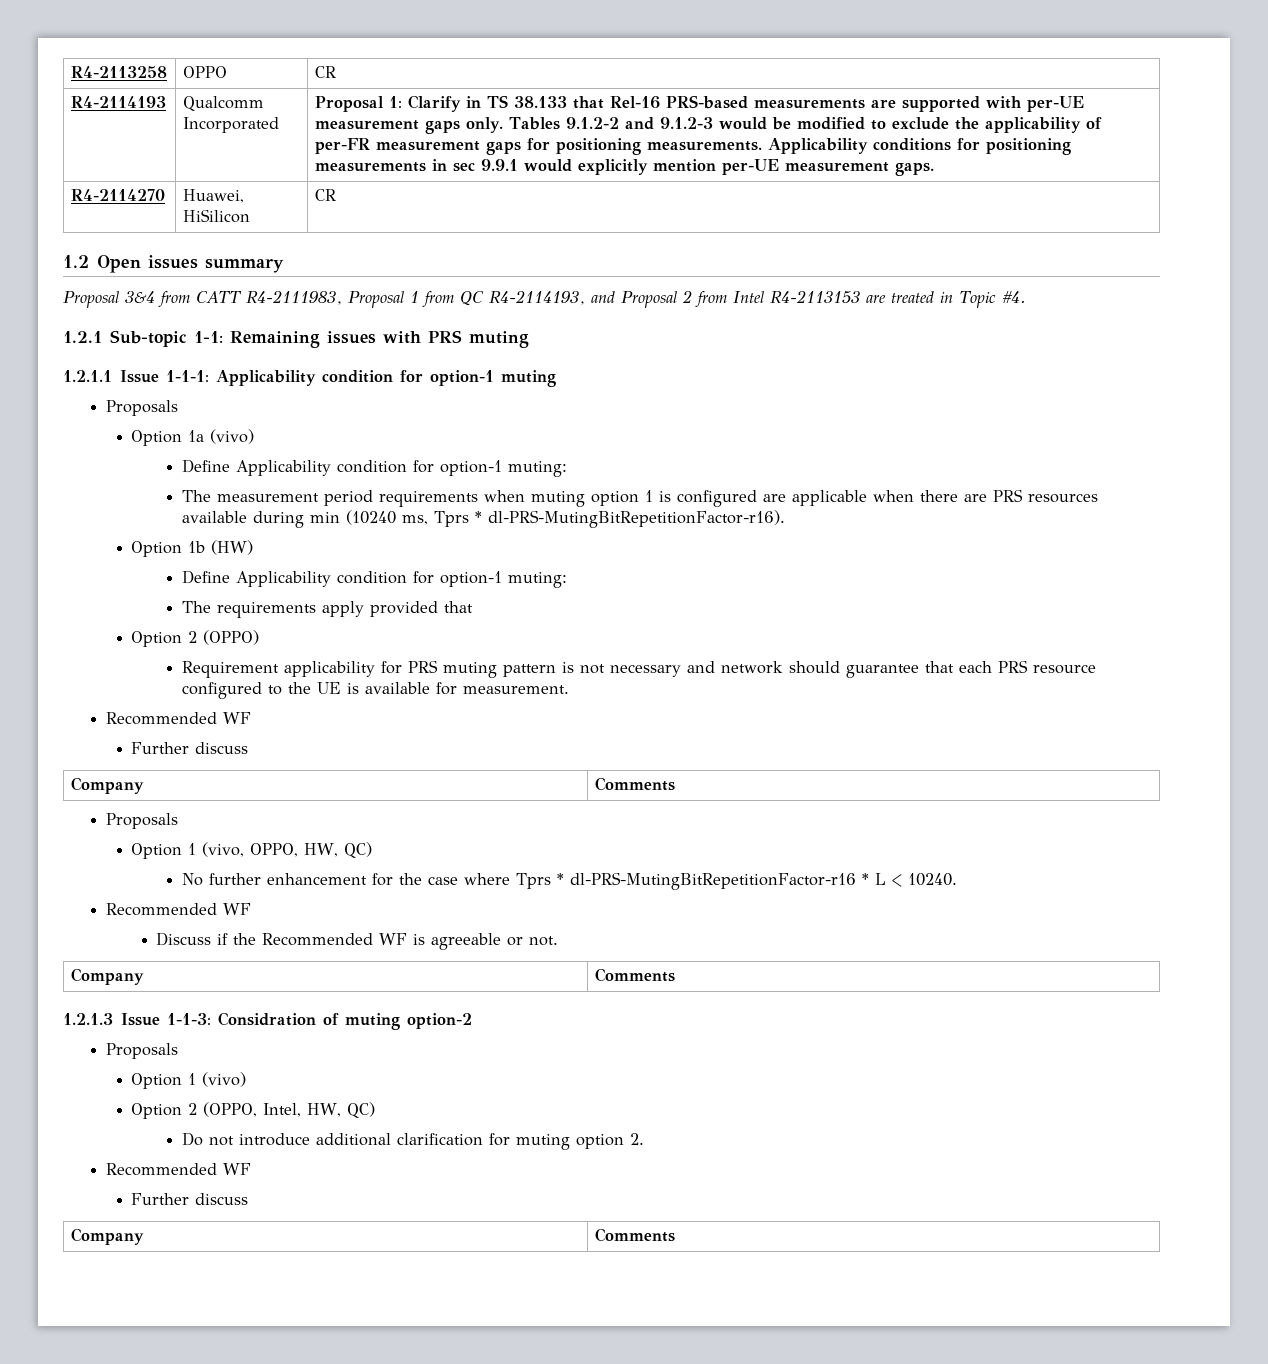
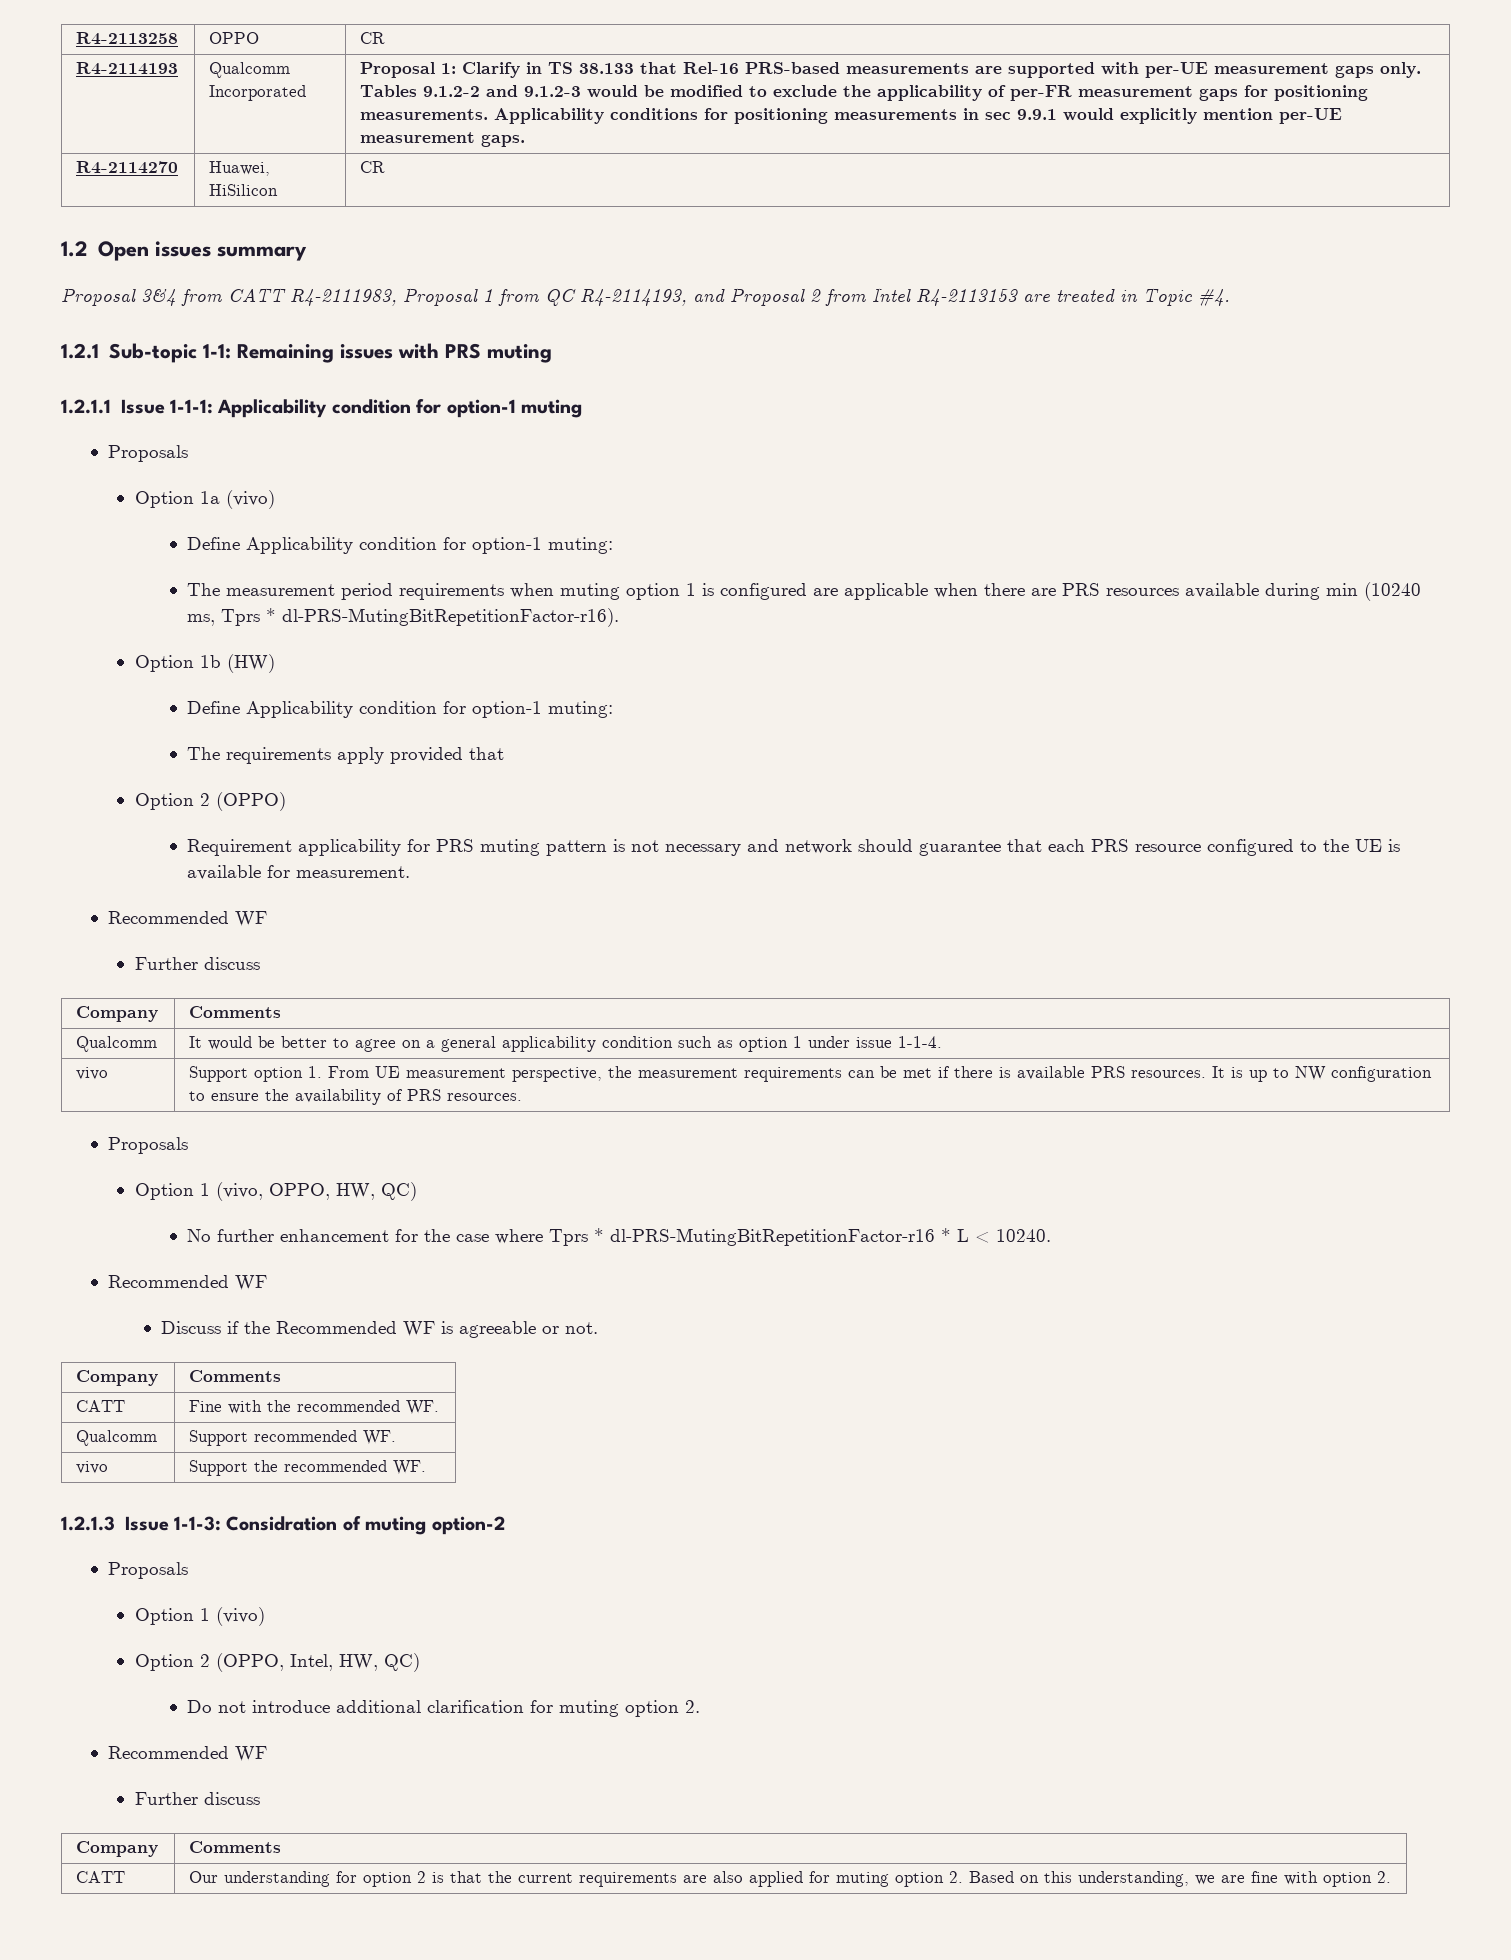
+ Qualcomm | It would be better to agree on a general applicability condition such as option 1 under issue 1-1-4.
+ vivo | Support option 1. From UE measurement perspective, the measurement requirements can be met if there is available PRS resources. It is up to NW configuration to ensure the availability of PRS resources.
+ CATT | Fine with the recommended WF.
+ Qualcomm | Support recommended WF.
+ vivo | Support the recommended WF.
+ CATT | Our understanding for option 2 is that the current requirements are also applied for muting option 2. Based on this understanding, we are fine with option 2.

